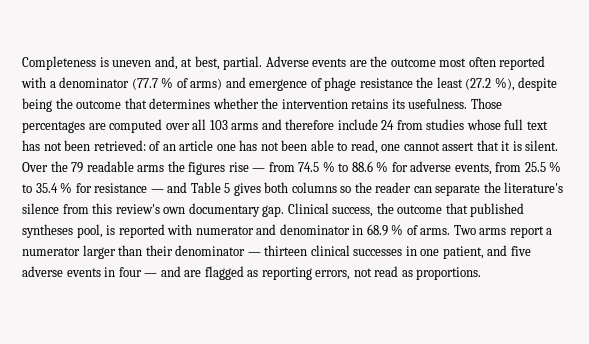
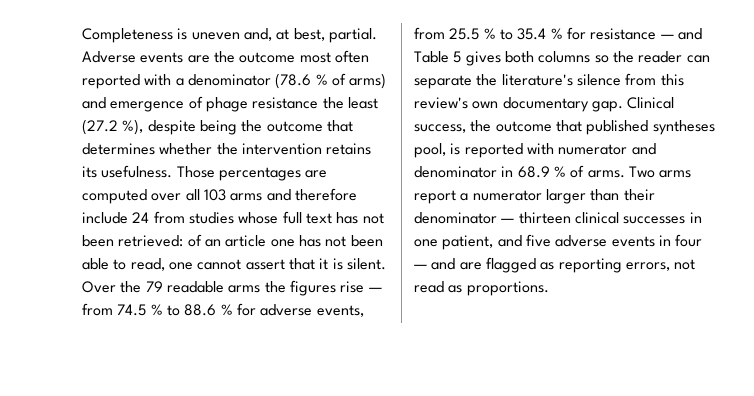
- Adverse events are the outcome most often reported with a denominator (77.7 % of arms) and emergence of phage resistance the least (27.2 %), despite being the outcome that determines whether the intervention retains its usefulness.
+ Adverse events are the outcome most often reported with a denominator (78.6 % of arms) and emergence of phage resistance the least (27.2 %), despite being the outcome that determines whether the intervention retains its usefulness.

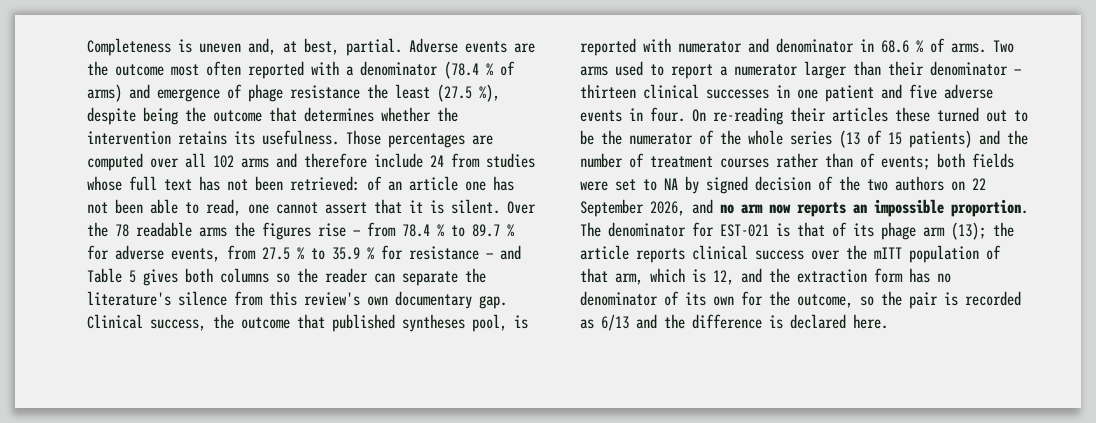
- Adverse events are the outcome most often reported with a denominator (78.6 % of arms) and emergence of phage resistance the least (27.2 %), despite being the outcome that determines whether the intervention retains its usefulness.
+ Adverse events are the outcome most often reported with a denominator (78.4 % of arms) and emergence of phage resistance the least (27.5 %), despite being the outcome that determines whether the intervention retains its usefulness.
- Those percentages are computed over all 103 arms and therefore include 24 from studies whose full text has not been retrieved: of an article one has not been able to read, one cannot assert that it is silent.
+ Those percentages are computed over all 102 arms and therefore include 24 from studies whose full text has not been retrieved: of an article one has not been able to read, one cannot assert that it is silent.
- Over the 79 readable arms the figures rise — from 74.5 % to 88.6 % for adverse events, from 25.5 % to 35.4 % for resistance — and Table 5 gives both columns so the reader can separate the literature's silence from this review's own documentary gap.
+ Over the 78 readable arms the figures rise — from 78.4 % to 89.7 % for adverse events, from 27.5 % to 35.9 % for resistance — and Table 5 gives both columns so the reader can separate the literature's silence from this review's own documentary gap.
- Clinical success, the outcome that published syntheses pool, is reported with numerator and denominator in 68.9 % of arms.
+ Clinical success, the outcome that published syntheses pool, is reported with numerator and denominator in 68.6 % of arms.
- Two arms report a numerator larger than their denominator — thirteen clinical successes in one patient, and five adverse events in four — and are flagged as reporting errors, not read as proportions.
+ Two arms used to report a numerator larger than their denominator — thirteen clinical successes in one patient and five adverse events in four. On re-reading their articles these turned out to be the numerator of the whole series (13 of 15 patients) and the number of treatment courses rather than of events; both fields were set to NA by signed decision of the two authors on 22 September 2026, and no arm now reports an impossible proportion. The denominator for EST-021 is that of its phage arm (13); the article reports clinical success over the mITT population of that arm, which is 12, and the extraction form has no denominator of its own for the outcome, so the pair is recorded as 6/13 and the difference is declared here.

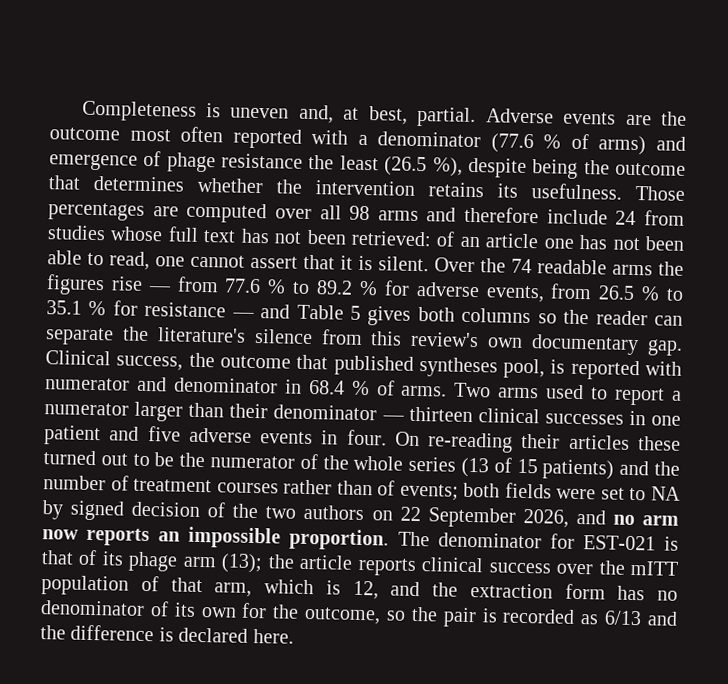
- Adverse events are the outcome most often reported with a denominator (78.4 % of arms) and emergence of phage resistance the least (27.5 %), despite being the outcome that determines whether the intervention retains its usefulness.
+ Adverse events are the outcome most often reported with a denominator (77.6 % of arms) and emergence of phage resistance the least (26.5 %), despite being the outcome that determines whether the intervention retains its usefulness.
- Those percentages are computed over all 102 arms and therefore include 24 from studies whose full text has not been retrieved: of an article one has not been able to read, one cannot assert that it is silent.
+ Those percentages are computed over all 98 arms and therefore include 24 from studies whose full text has not been retrieved: of an article one has not been able to read, one cannot assert that it is silent.
- Over the 78 readable arms the figures rise — from 78.4 % to 89.7 % for adverse events, from 27.5 % to 35.9 % for resistance — and Table 5 gives both columns so the reader can separate the literature's silence from this review's own documentary gap.
+ Over the 74 readable arms the figures rise — from 77.6 % to 89.2 % for adverse events, from 26.5 % to 35.1 % for resistance — and Table 5 gives both columns so the reader can separate the literature's silence from this review's own documentary gap.
- Clinical success, the outcome that published syntheses pool, is reported with numerator and denominator in 68.6 % of arms.
+ Clinical success, the outcome that published syntheses pool, is reported with numerator and denominator in 68.4 % of arms.

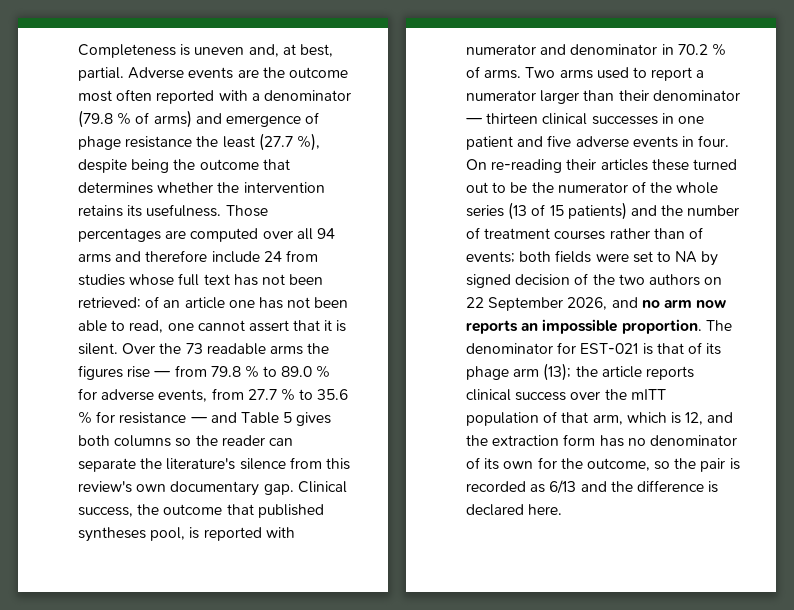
- Adverse events are the outcome most often reported with a denominator (77.6 % of arms) and emergence of phage resistance the least (26.5 %), despite being the outcome that determines whether the intervention retains its usefulness.
+ Adverse events are the outcome most often reported with a denominator (79.8 % of arms) and emergence of phage resistance the least (27.7 %), despite being the outcome that determines whether the intervention retains its usefulness.
- Those percentages are computed over all 98 arms and therefore include 24 from studies whose full text has not been retrieved: of an article one has not been able to read, one cannot assert that it is silent.
+ Those percentages are computed over all 94 arms and therefore include 24 from studies whose full text has not been retrieved: of an article one has not been able to read, one cannot assert that it is silent.
- Over the 74 readable arms the figures rise — from 77.6 % to 89.2 % for adverse events, from 26.5 % to 35.1 % for resistance — and Table 5 gives both columns so the reader can separate the literature's silence from this review's own documentary gap.
+ Over the 73 readable arms the figures rise — from 79.8 % to 89.0 % for adverse events, from 27.7 % to 35.6 % for resistance — and Table 5 gives both columns so the reader can separate the literature's silence from this review's own documentary gap.
- Clinical success, the outcome that published syntheses pool, is reported with numerator and denominator in 68.4 % of arms.
+ Clinical success, the outcome that published syntheses pool, is reported with numerator and denominator in 70.2 % of arms.

